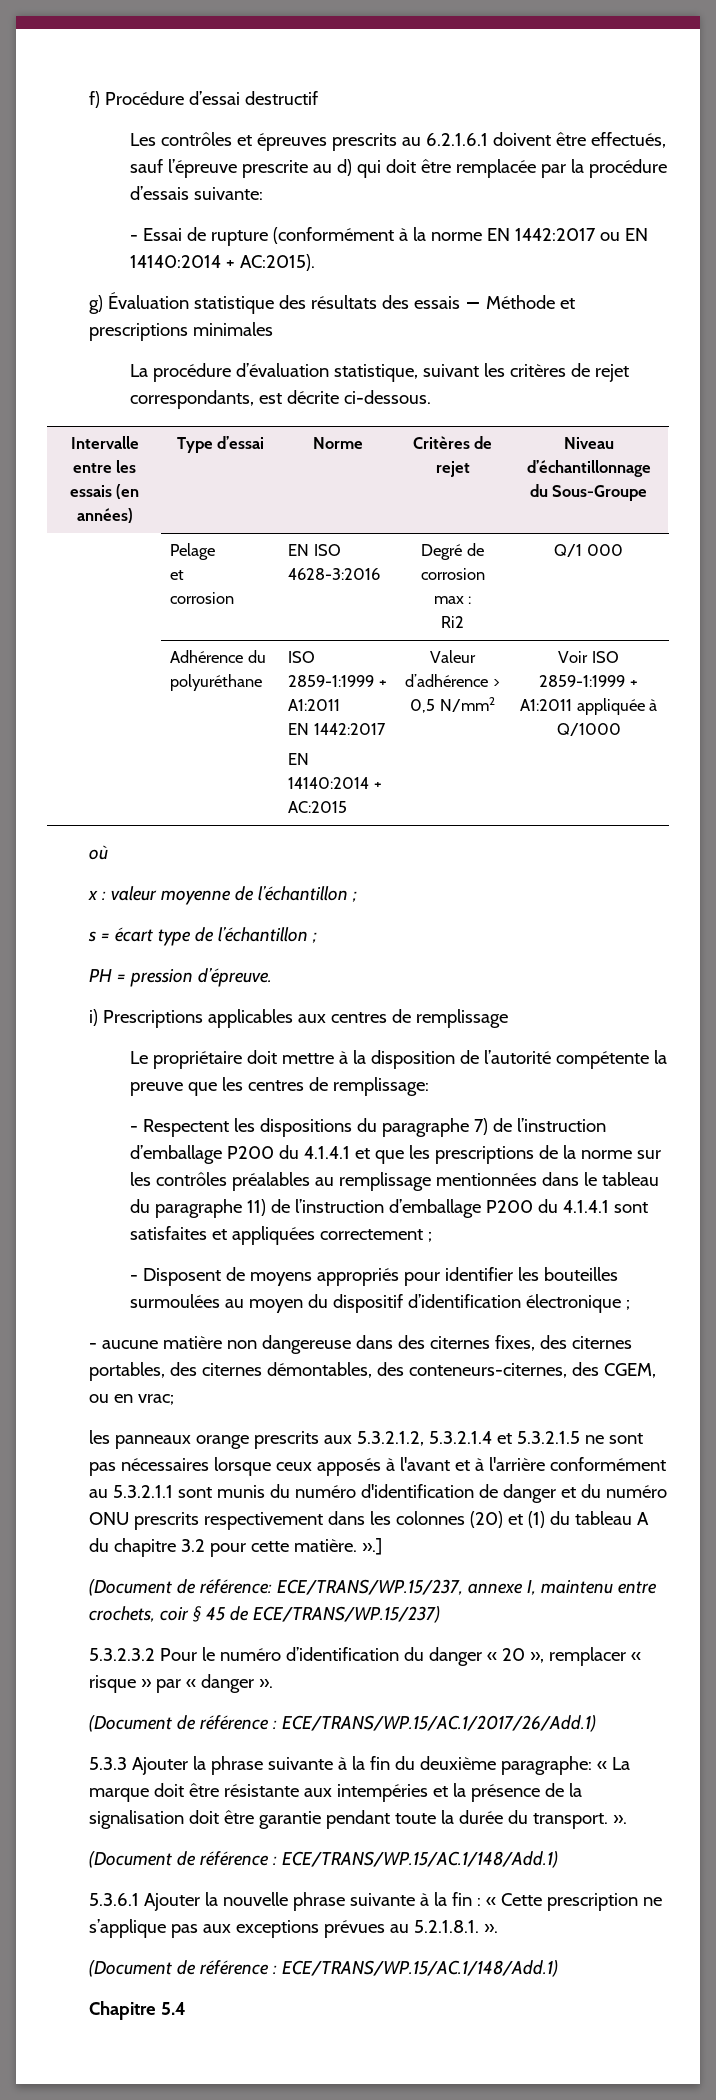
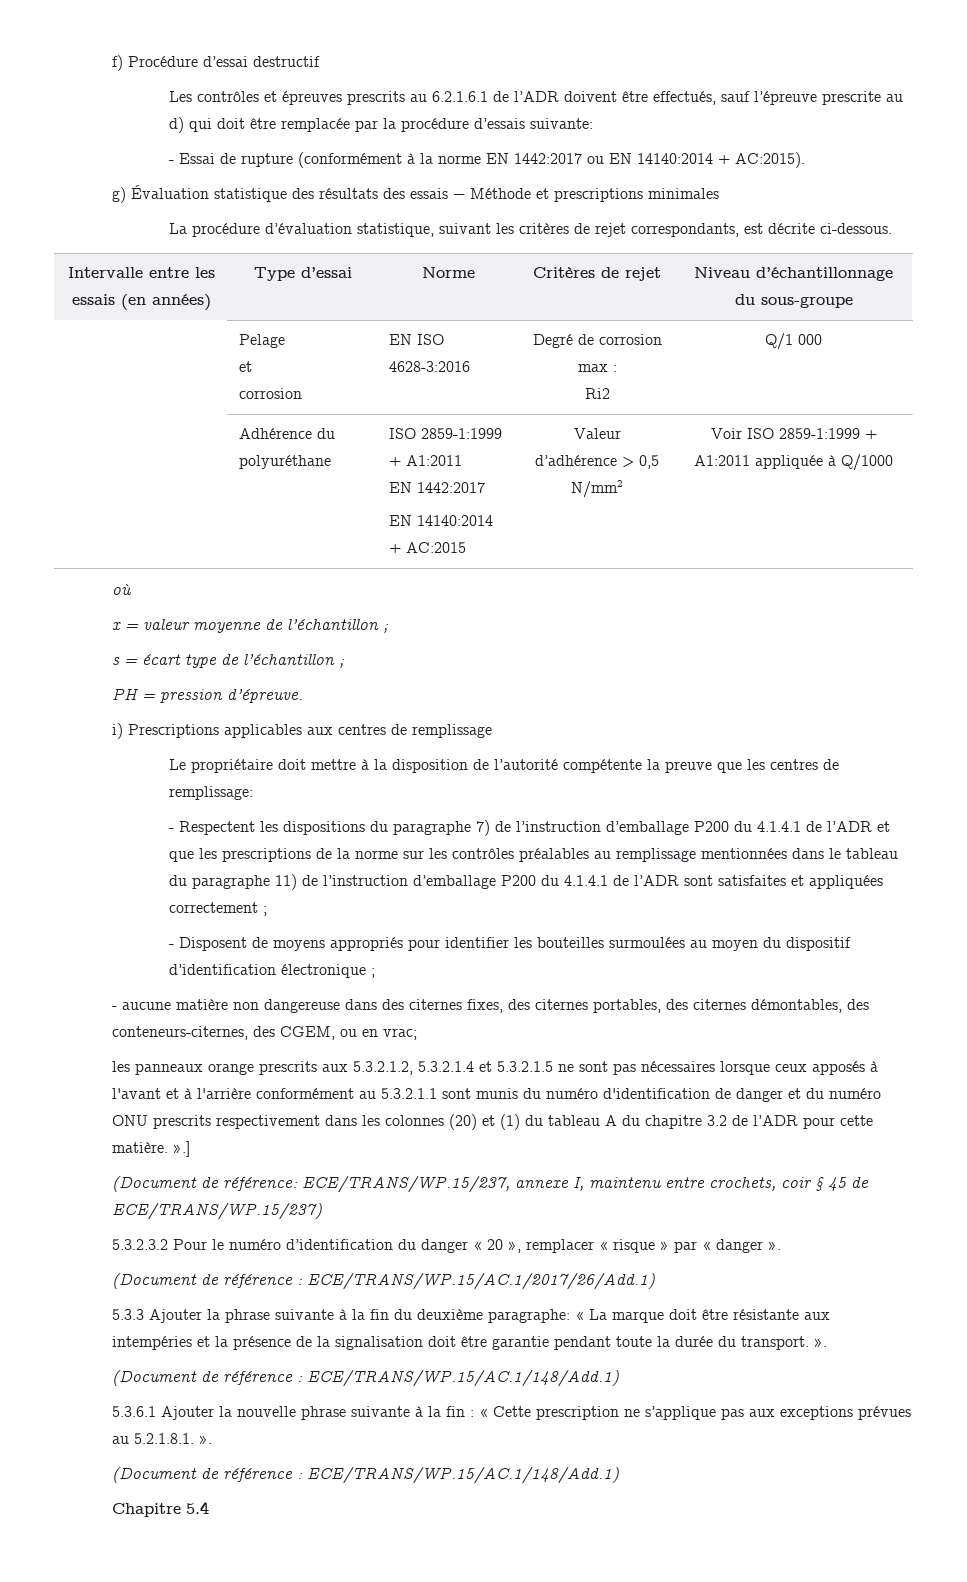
- Les contrôles et épreuves prescrits au 6.2.1.6.1 doivent être effectués, sauf l’épreuve prescrite au d) qui doit être remplacée par la procédure d’essais suivante:
+ Les contrôles et épreuves prescrits au 6.2.1.6.1 de l’ADR doivent être effectués, sauf l’épreuve prescrite au d) qui doit être remplacée par la procédure d’essais suivante:
- Intervalle entre les essais (en années) | Type d’essai | Norme | Critères de rejet | Niveau d’échantillonnage du Sous-Groupe
+ Intervalle entre les essais (en années) | Type d’essai | Norme | Critères de rejet | Niveau d’échantillonnage du sous-groupe
- x : valeur moyenne de l’échantillon ;
+ x = valeur moyenne de l’échantillon ;
- - Respectent les dispositions du paragraphe 7) de l’instruction d’emballage P200 du 4.1.4.1 et que les prescriptions de la norme sur les contrôles préalables au remplissage mentionnées dans le tableau du paragraphe 11) de l’instruction d’emballage P200 du 4.1.4.1 sont satisfaites et appliquées correctement ;
+ - Respectent les dispositions du paragraphe 7) de l’instruction d’emballage P200 du 4.1.4.1 de l’ADR et que les prescriptions de la norme sur les contrôles préalables au remplissage mentionnées dans le tableau du paragraphe 11) de l’instruction d’emballage P200 du 4.1.4.1 de l’ADR sont satisfaites et appliquées correctement ;
- les panneaux orange prescrits aux 5.3.2.1.2, 5.3.2.1.4 et 5.3.2.1.5 ne sont pas nécessaires lorsque ceux apposés à l'avant et à l'arrière conformément au 5.3.2.1.1 sont munis du numéro d'identification de danger et du numéro ONU prescrits respectivement dans les colonnes (20) et (1) du tableau A du chapitre 3.2 pour cette matière. ».]
+ les panneaux orange prescrits aux 5.3.2.1.2, 5.3.2.1.4 et 5.3.2.1.5 ne sont pas nécessaires lorsque ceux apposés à l'avant et à l'arrière conformément au 5.3.2.1.1 sont munis du numéro d'identification de danger et du numéro ONU prescrits respectivement dans les colonnes (20) et (1) du tableau A du chapitre 3.2 de l’ADR pour cette matière. ».]

